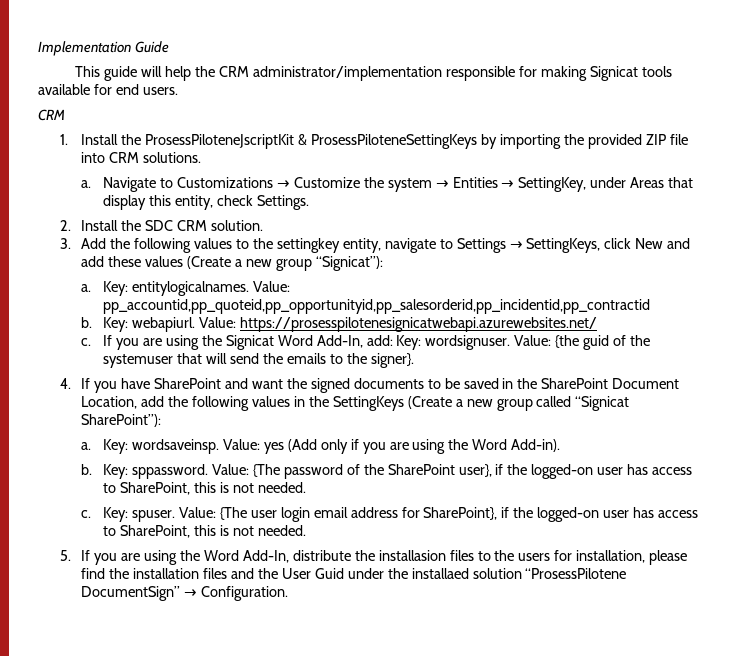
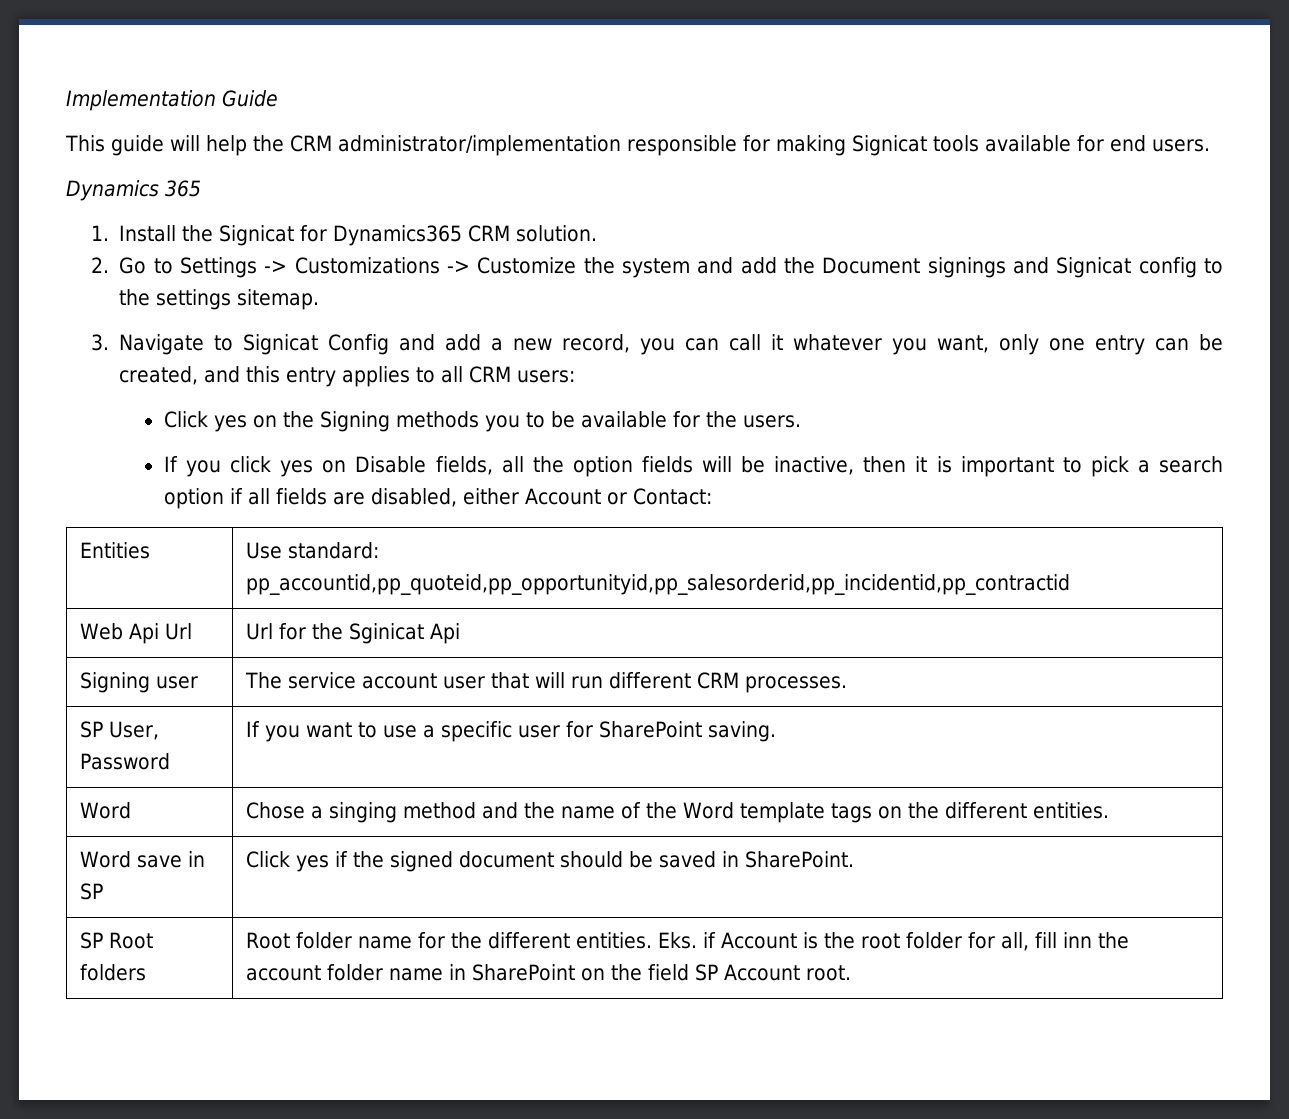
  This guide will help the CRM administrator/implementation responsible for making Signicat tools available for end users.
- CRM
+ Dynamics 365
- 1. Install the ProsessPiloteneJscriptKit & ProsessPiloteneSettingKeys by importing the provided ZIP file into CRM solutions.
- a. Navigate to Customizations → Customize the system → Entities → SettingKey, under Areas that display this entity, check Settings.
- 2. Install the SDC CRM solution.
- 3. Add the following values to the settingkey entity, navigate to Settings → SettingKeys, click New and add these values (Create a new group “Signicat”):
- a. Key: entitylogicalnames. Value: pp_accountid,pp_quoteid,pp_opportunityid,pp_salesorderid,pp_incidentid,pp_contractid
- b. Key: webapiurl. Value: https://prosesspilotenesignicatwebapi.azurewebsites.net/
- c. If you are using the Signicat Word Add-In, add: Key: wordsignuser. Value: {the guid of the systemuser that will send the emails to the signer}.
- 4. If you have SharePoint and want the signed documents to be saved in the SharePoint Document Location, add the following values in the SettingKeys (Create a new group called “Signicat SharePoint”):
- a. Key: wordsaveinsp. Value: yes (Add only if you are using the Word Add-in).
- b. Key: sppassword. Value: {The password of the SharePoint user}, if the logged-on user has access to SharePoint, this is not needed.
- c. Key: spuser. Value: {The user login email address for SharePoint}, if the logged-on user has access to SharePoint, this is not needed.
- 5. If you are using the Word Add-In, distribute the installasion files to the users for installation, please find the installation files and the User Guid under the installaed solution “ProsessPilotene DocumentSign” → Configuration.
+ 1. Install the Signicat for Dynamics365 CRM solution.
+ 2. Go to Settings -> Customizations -> Customize the system and add the Document signings and Signicat config to the settings sitemap.
+ 3. Navigate to Signicat Config and add a new record, you can call it whatever you want, only one entry can be created, and this entry applies to all CRM users:
+ Click yes on the Signing methods you to be available for the users.
+ If you click yes on Disable fields, all the option fields will be inactive, then it is important to pick a search option if all fields are disabled, either Account or Contact:
+ Entities | Use standard: pp_accountid,pp_quoteid,pp_opportunityid,pp_salesorderid,pp_incidentid,pp_contractid
+ Web Api Url | Url for the Sginicat Api
+ Signing user | The service account user that will run different CRM processes.
+ SP User, Password | If you want to use a specific user for SharePoint saving.
+ Word | Chose a singing method and the name of the Word template tags on the different entities.
+ Word save in SP | Click yes if the signed document should be saved in SharePoint.
+ SP Root folders | Root folder name for the different entities. Eks. if Account is the root folder for all, fill inn the account folder name in SharePoint on the field SP Account root.

